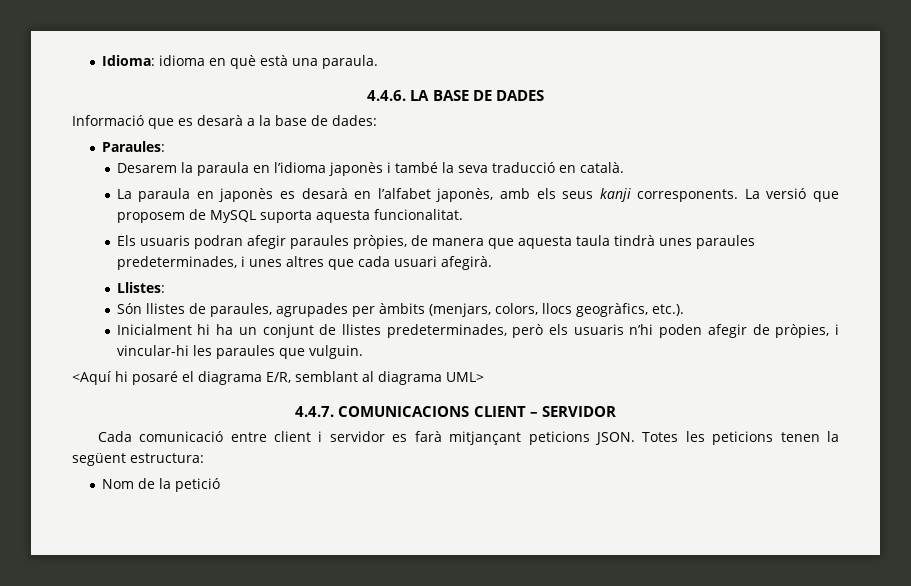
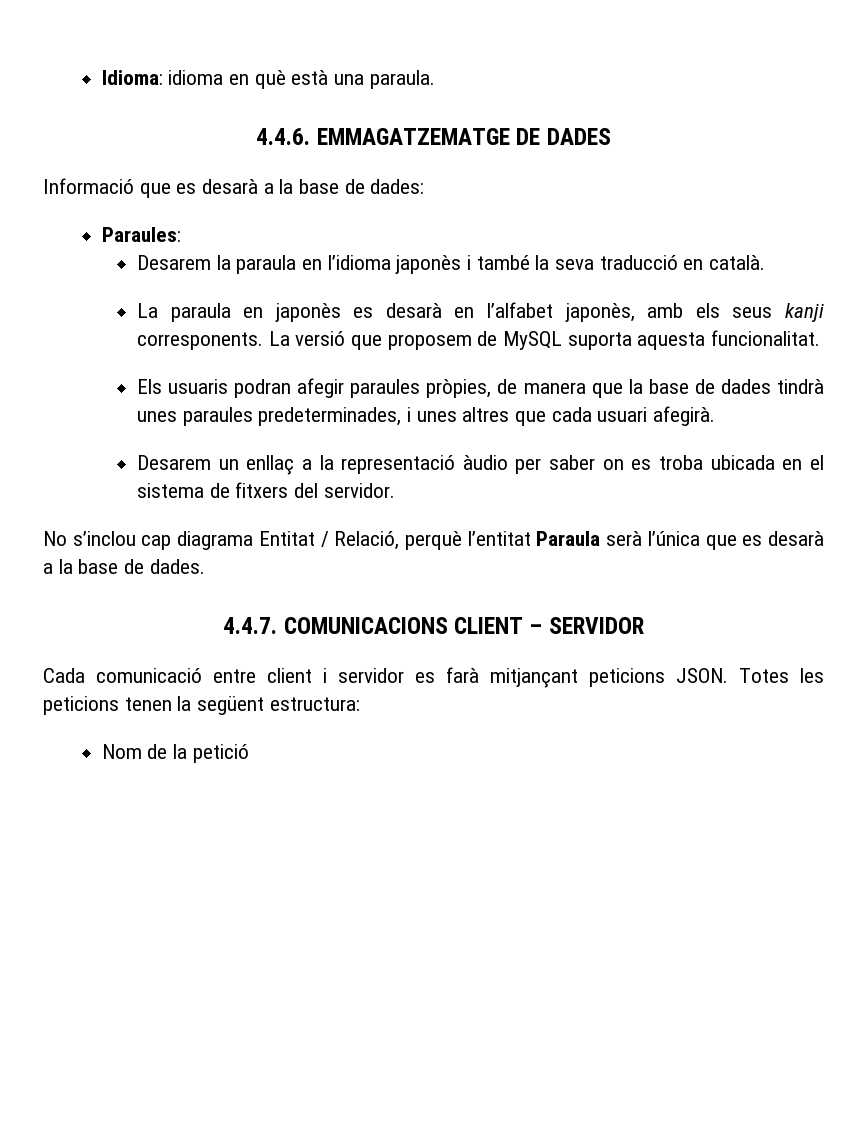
- 4.4.6. LA BASE DE DADES
+ 4.4.6. EMMAGATZEMATGE DE DADES
- Els usuaris podran afegir paraules pròpies, de manera que aquesta taula tindrà unes paraules predeterminades, i unes altres que cada usuari afegirà.
+ Els usuaris podran afegir paraules pròpies, de manera que la base de dades tindrà unes paraules predeterminades, i unes altres que cada usuari afegirà.
- Llistes:
- Són llistes de paraules, agrupades per àmbits (menjars, colors, llocs geogràfics, etc.).
- Inicialment hi ha un conjunt de llistes predeterminades, però els usuaris n’hi poden afegir de pròpies, i vincular-hi les paraules que vulguin.
- <Aquí hi posaré el diagrama E/R, semblant al diagrama UML>
+ Desarem un enllaç a la representació àudio per saber on es troba ubicada en el sistema de fitxers del servidor.
+ No s’inclou cap diagrama Entitat / Relació, perquè l’entitat Paraula serà l’única que es desarà a la base de dades.

